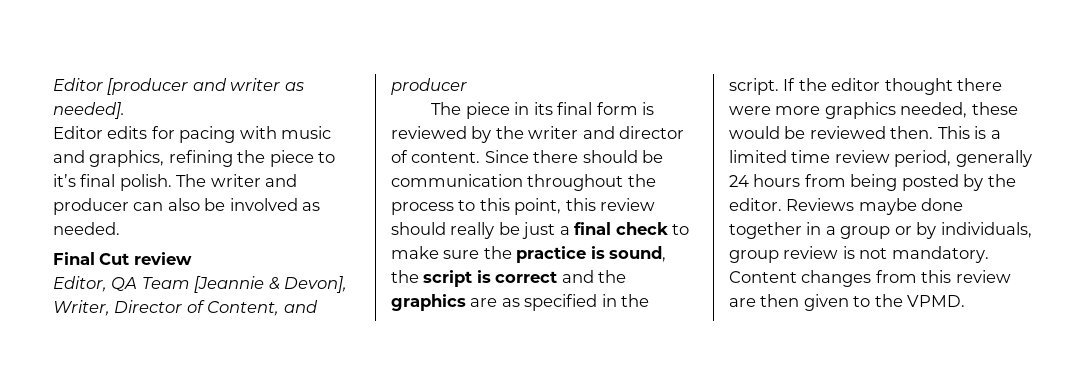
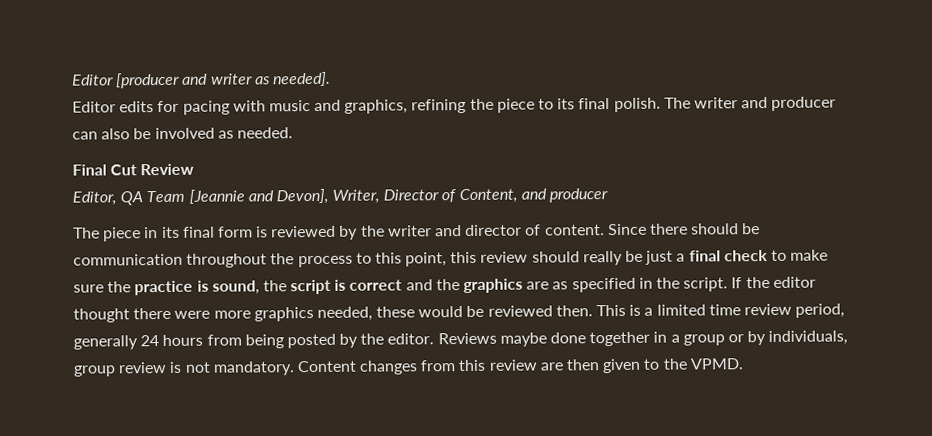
- Editor edits for pacing with music and graphics, refining the piece to it’s final polish.
+ Editor edits for pacing with music and graphics, refining the piece to its final polish.
- Final Cut review
+ Final Cut Review
- Editor, QA Team [Jeannie & Devon], Writer, Director of Content, and producer
+ Editor, QA Team [Jeannie and Devon], Writer, Director of Content, and producer

